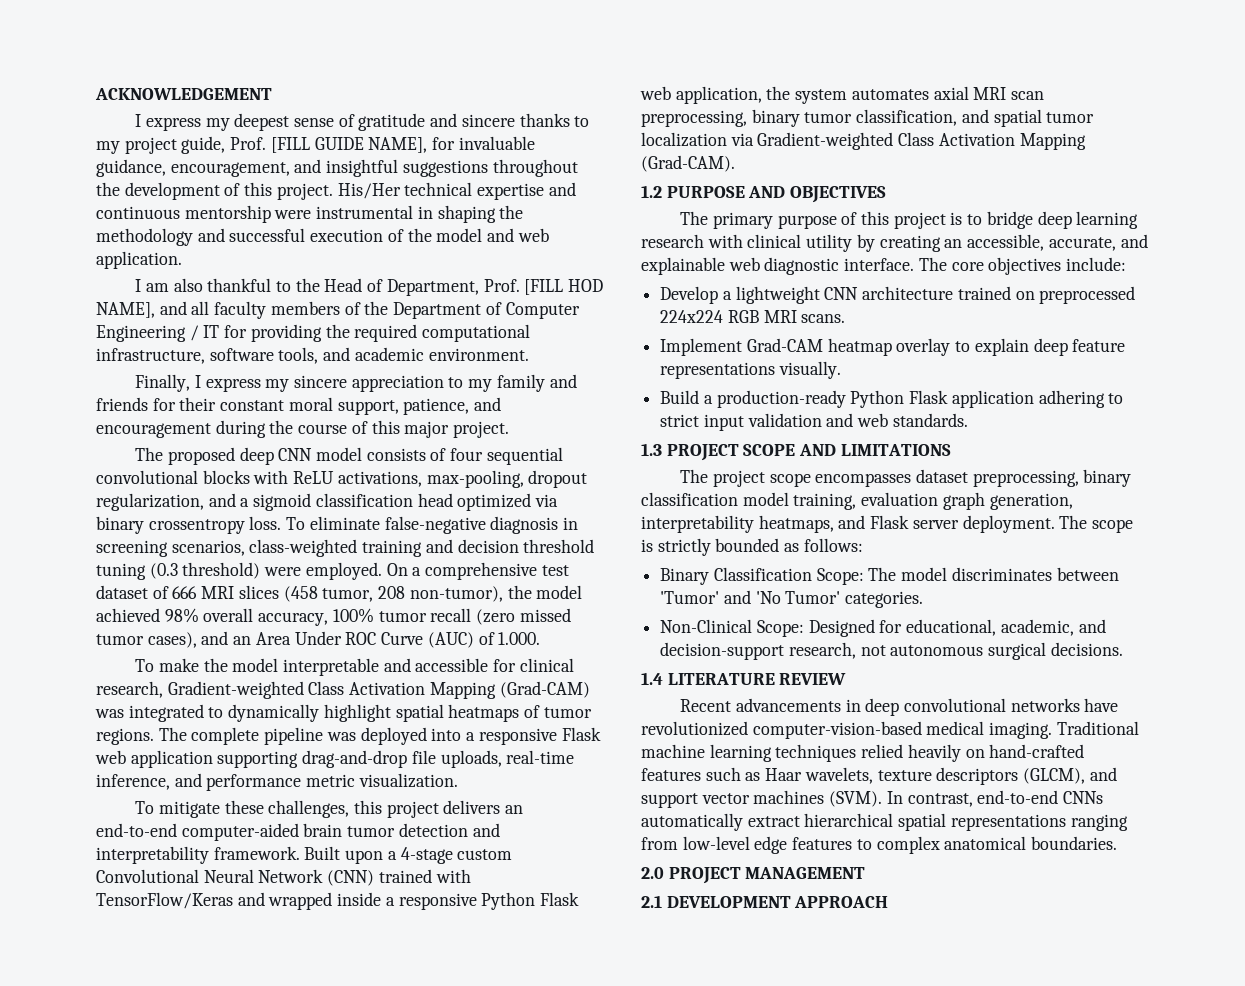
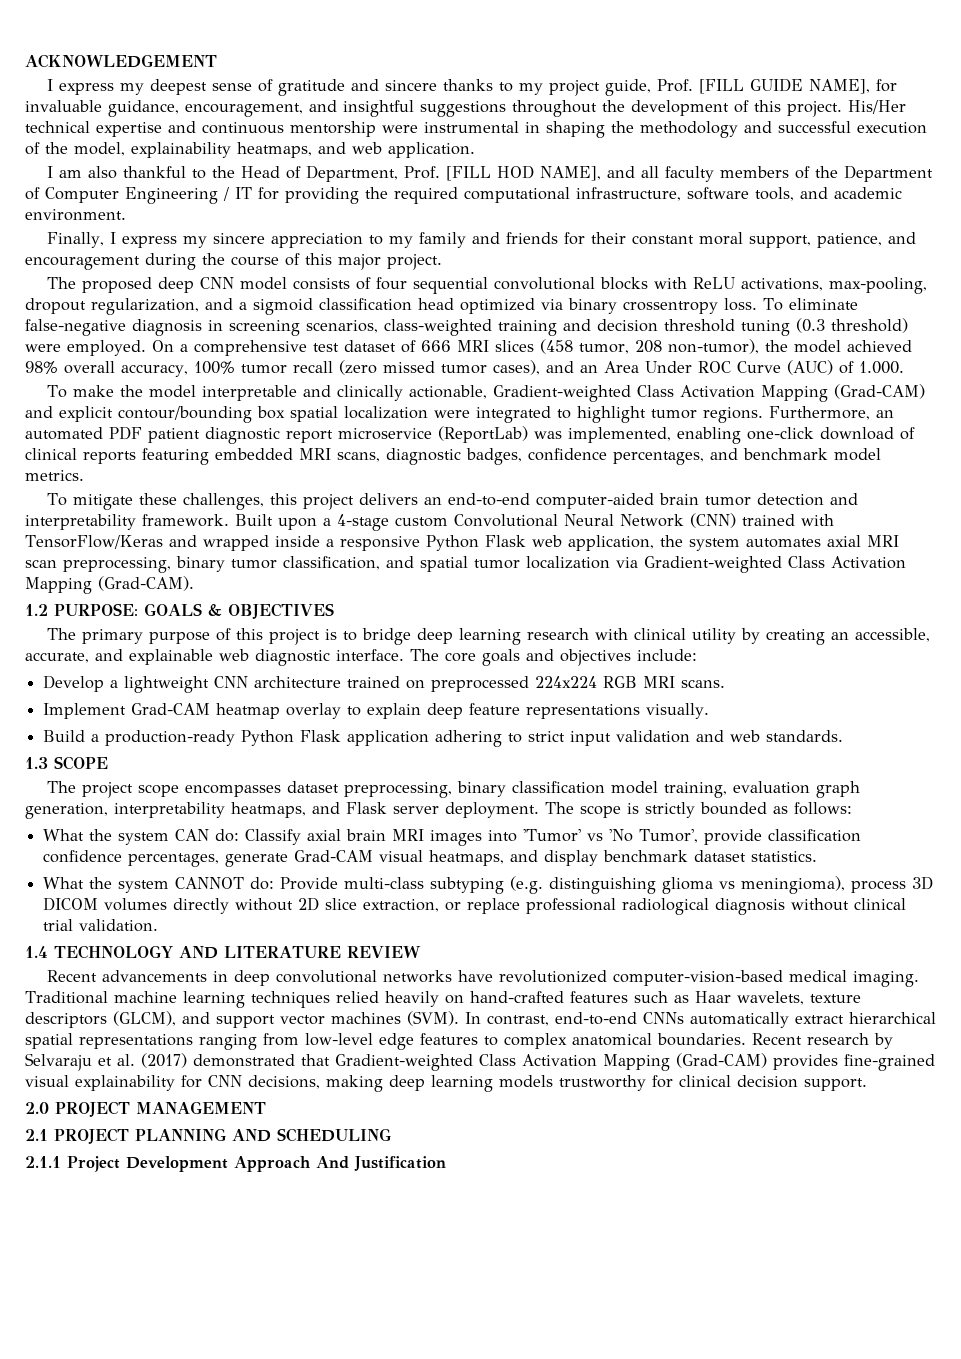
- His/Her technical expertise and continuous mentorship were instrumental in shaping the methodology and successful execution of the model and web application.
+ His/Her technical expertise and continuous mentorship were instrumental in shaping the methodology and successful execution of the model, explainability heatmaps, and web application.
- To make the model interpretable and accessible for clinical research, Gradient-weighted Class Activation Mapping (Grad-CAM) was integrated to dynamically highlight spatial heatmaps of tumor regions. The complete pipeline was deployed into a responsive Flask web application supporting drag-and-drop file uploads, real-time inference, and performance metric visualization.
+ To make the model interpretable and clinically actionable, Gradient-weighted Class Activation Mapping (Grad-CAM) and explicit contour/bounding box spatial localization were integrated to highlight tumor regions. Furthermore, an automated PDF patient diagnostic report microservice (ReportLab) was implemented, enabling one-click download of clinical reports featuring embedded MRI scans, diagnostic badges, confidence percentages, and benchmark model metrics.
- 1.2 PURPOSE AND OBJECTIVES
+ 1.2 PURPOSE: GOALS & OBJECTIVES
- The core objectives include:
+ The core goals and objectives include:
- 1.3 PROJECT SCOPE AND LIMITATIONS
+ 1.3 SCOPE
- Binary Classification Scope: The model discriminates between 'Tumor' and 'No Tumor' categories.
- Non-Clinical Scope: Designed for educational, academic, and decision-support research, not autonomous surgical decisions.
+ What the system CAN do: Classify axial brain MRI images into 'Tumor' vs 'No Tumor', provide classification confidence percentages, generate Grad-CAM visual heatmaps, and display benchmark dataset statistics.
+ What the system CANNOT do: Provide multi-class subtyping (e.g. distinguishing glioma vs meningioma), process 3D DICOM volumes directly without 2D slice extraction, or replace professional radiological diagnosis without clinical trial validation.
- 1.4 LITERATURE REVIEW
+ 1.4 TECHNOLOGY AND LITERATURE REVIEW
- In contrast, end-to-end CNNs automatically extract hierarchical spatial representations ranging from low-level edge features to complex anatomical boundaries.
+ In contrast, end-to-end CNNs automatically extract hierarchical spatial representations ranging from low-level edge features to complex anatomical boundaries. Recent research by Selvaraju et al. (2017) demonstrated that Gradient-weighted Class Activation Mapping (Grad-CAM) provides fine-grained visual explainability for CNN decisions, making deep learning models trustworthy for clinical decision support.
  2.0 PROJECT MANAGEMENT
- 2.1 DEVELOPMENT APPROACH
+ 2.1 PROJECT PLANNING AND SCHEDULING
+ 2.1.1 Project Development Approach And Justification

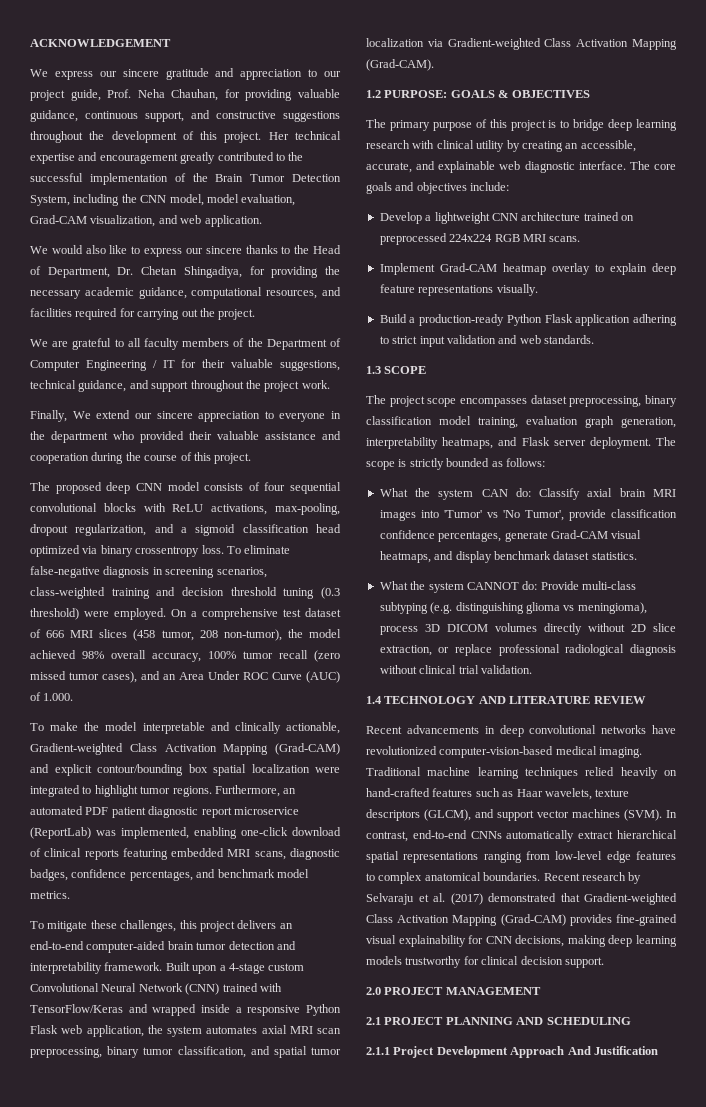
- I express my deepest sense of gratitude and sincere thanks to my project guide, Prof. [FILL GUIDE NAME], for invaluable guidance, encouragement, and insightful suggestions throughout the development of this project.
+ We express our sincere gratitude and appreciation to our project guide, Prof. Neha Chauhan, for providing valuable guidance, continuous support, and constructive suggestions throughout the development of this project.
- His/Her technical expertise and continuous mentorship were instrumental in shaping the methodology and successful execution of the model, explainability heatmaps, and web application.
- I am also thankful to the Head of Department, Prof. [FILL HOD NAME], and all faculty members of the Department of Computer Engineering / IT for providing the required computational infrastructure, software tools, and academic environment.
- Finally, I express my sincere appreciation to my family and friends for their constant moral support, patience, and encouragement during the course of this major project.
+ Her technical expertise and encouragement greatly contributed to the successful implementation of the Brain Tumor Detection System, including the CNN model, model evaluation, Grad-CAM visualization, and web application.
+ We would also like to express our sincere thanks to the Head of Department, Dr. Chetan Shingadiya, for providing the necessary academic guidance, computational resources, and facilities required for carrying out the project.
+ We are grateful to all faculty members of the Department of Computer Engineering / IT for their valuable suggestions, technical guidance, and support throughout the project work.
+ Finally, We extend our sincere appreciation to everyone in the department who provided their valuable assistance and cooperation during the course of this project.

